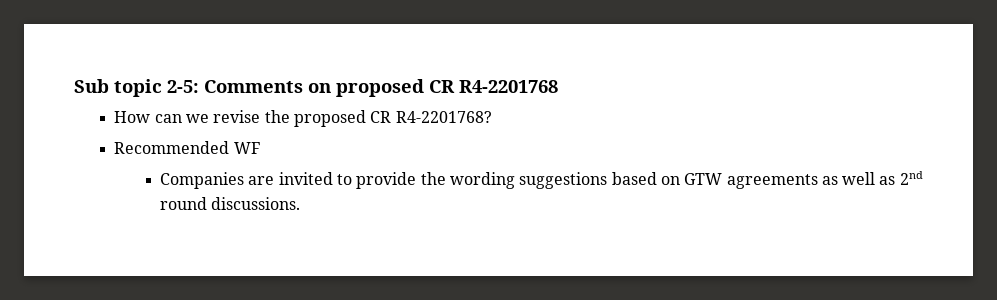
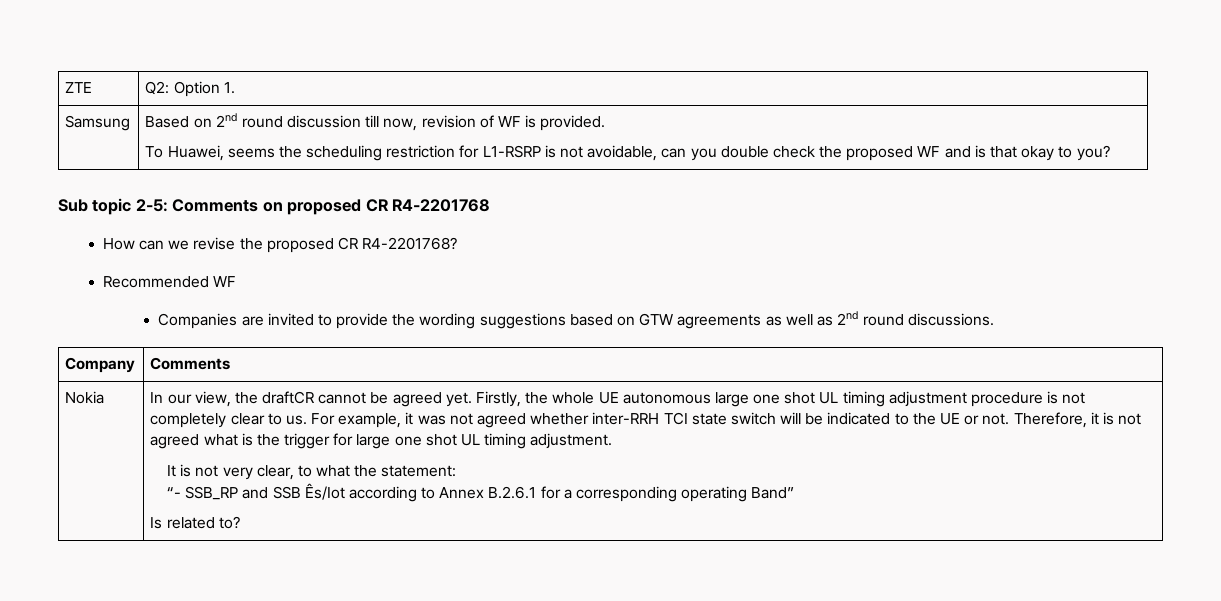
+ ZTE | Q2: Option 1.
+ Samsung | Based on 2nd round discussion till now, revision of WF is provided.
+ To Huawei, seems the scheduling restriction for L1-RSRP is not avoidable, can you double check the proposed WF and is that okay to you?
+ Company | Comments
+ Nokia | In our view, the draftCR cannot be agreed yet. Firstly, the whole UE autonomous large one shot UL timing adjustment procedure is not completely clear to us. For example, it was not agreed whether inter-RRH TCI state switch will be indicated to the UE or not. Therefore, it is not agreed what is the trigger for large one shot UL timing adjustment.
+ It is not very clear, to what the statement:
+ “- SSB_RP and SSB Ês/Iot according to Annex B.2.6.1 for a corresponding operating Band”
+ Is related to?

